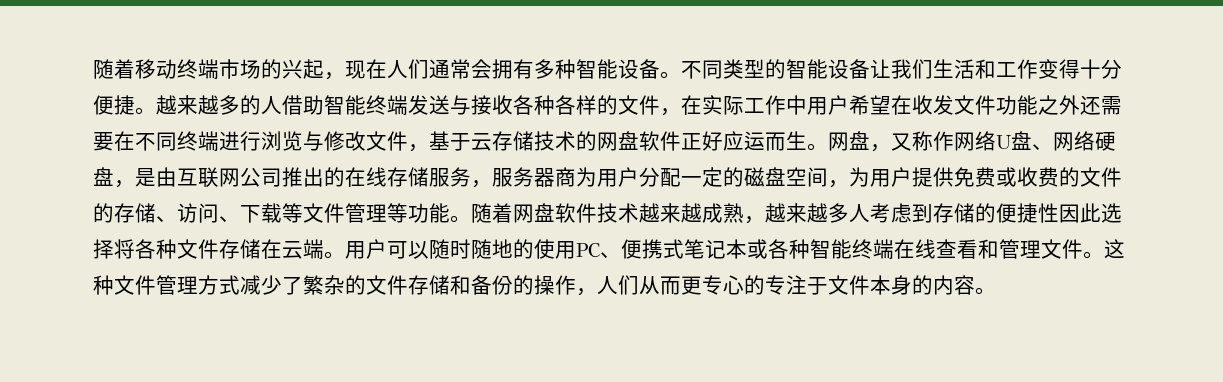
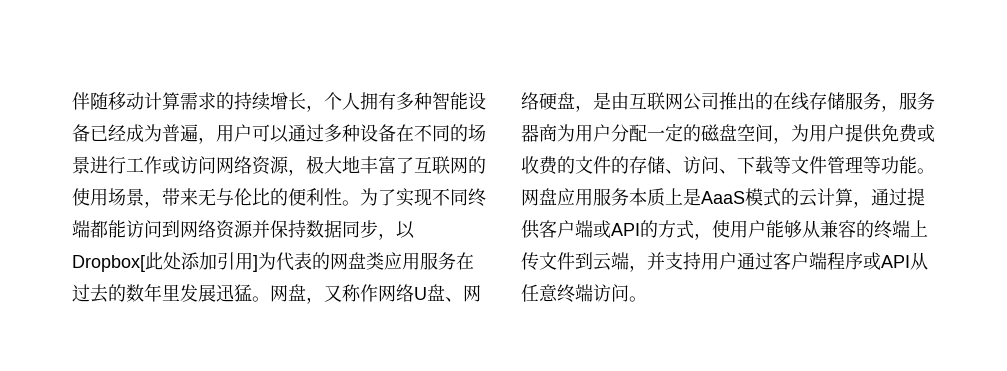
- 随着移动终端市场的兴起，现在人们通常会拥有多种智能设备。不同类型的智能设备让我们生活和工作变得十分便捷。越来越多的人借助智能终端发送与接收各种各样的文件，在实际工作中用户希望在收发文件功能之外还需要在不同终端进行浏览与修改文件，基于云存储技术的网盘软件正好应运而生。
+ 伴随移动计算需求的持续增长，个人拥有多种智能设备已经成为普遍，用户可以通过多种设备在不同的场景进行工作或访问网络资源，极大地丰富了互联网的使用场景，带来无与伦比的便利性。为了实现不同终端都能访问到网络资源并保持数据同步，以Dropbox[此处添加引用]为代表的网盘类应用服务在过去的数年里发展迅猛。
- 随着网盘软件技术越来越成熟，越来越多人考虑到存储的便捷性因此选择将各种文件存储在云端。用户可以随时随地的使用PC、便携式笔记本或各种智能终端在线查看和管理文件。这种文件管理方式减少了繁杂的文件存储和备份的操作，人们从而更专心的专注于文件本身的内容。
+ 网盘应用服务本质上是AaaS模式的云计算，通过提供客户端或API的方式，使用户能够从兼容的终端上传文件到云端，并支持用户通过客户端程序或API从任意终端访问。

